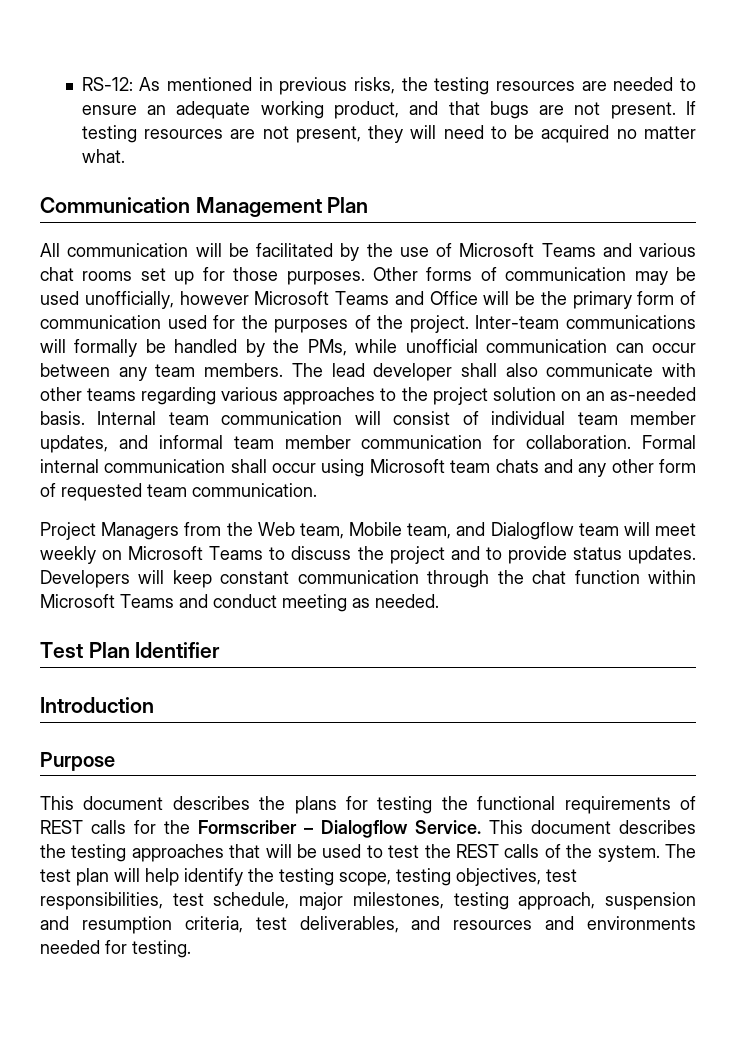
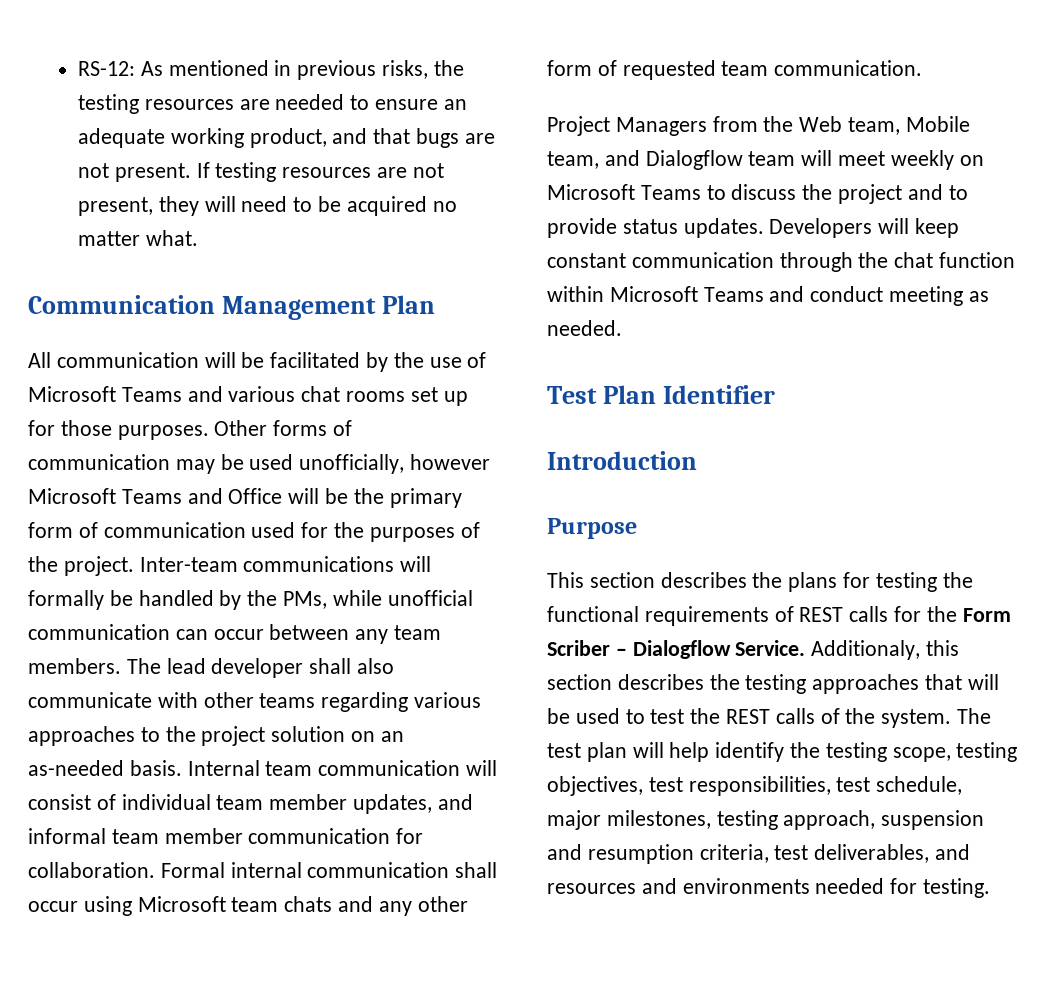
- This document describes the plans for testing the functional requirements of REST calls for the Formscriber – Dialogflow Service.
+ This section describes the plans for testing the functional requirements of REST calls for the Form Scriber – Dialogflow Service.
- This document describes the testing approaches that will be used to test the REST calls of the system.
+ Additionaly, this section describes the testing approaches that will be used to test the REST calls of the system.

